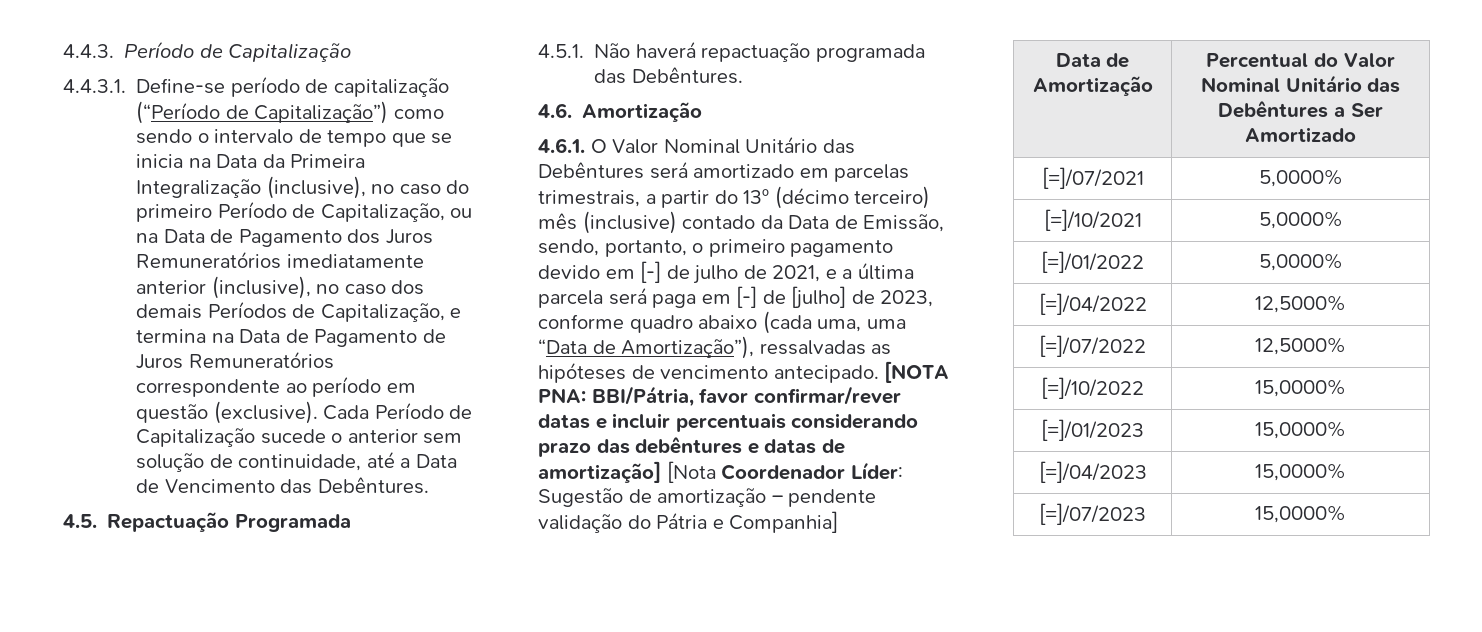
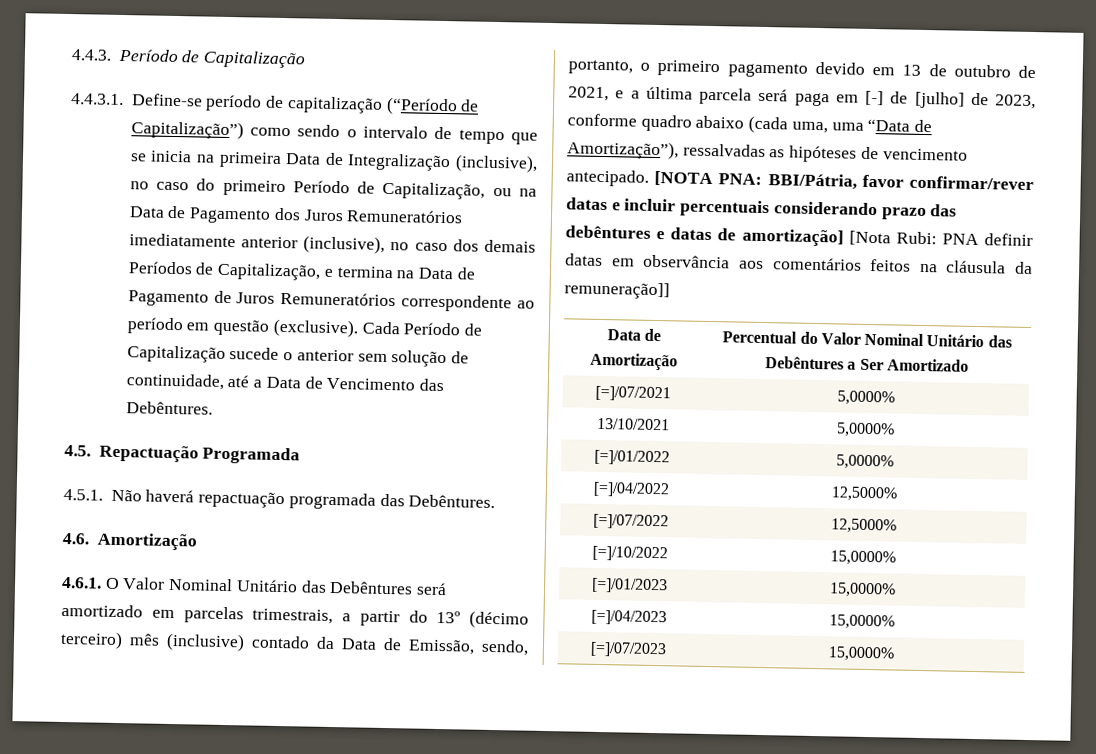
- 4.4.3.1. Define-se período de capitalização (“Período de Capitalização”) como sendo o intervalo de tempo que se inicia na Data da Primeira Integralização (inclusive), no caso do primeiro Período de Capitalização, ou na Data de Pagamento dos Juros Remuneratórios imediatamente anterior (inclusive), no caso dos demais Períodos de Capitalização, e termina na Data de Pagamento de Juros Remuneratórios correspondente ao período em questão (exclusive).
+ 4.4.3.1. Define-se período de capitalização (“Período de Capitalização”) como sendo o intervalo de tempo que se inicia na primeira Data de Integralização (inclusive), no caso do primeiro Período de Capitalização, ou na Data de Pagamento dos Juros Remuneratórios imediatamente anterior (inclusive), no caso dos demais Períodos de Capitalização, e termina na Data de Pagamento de Juros Remuneratórios correspondente ao período em questão (exclusive).
- 4.6.1. O Valor Nominal Unitário das Debêntures será amortizado em parcelas trimestrais, a partir do 13º (décimo terceiro) mês (inclusive) contado da Data de Emissão, sendo, portanto, o primeiro pagamento devido em [-] de julho de 2021, e a última parcela será paga em [-] de [julho] de 2023, conforme quadro abaixo (cada uma, uma “Data de Amortização”), ressalvadas as hipóteses de vencimento antecipado.
+ 4.6.1. O Valor Nominal Unitário das Debêntures será amortizado em parcelas trimestrais, a partir do 13º (décimo terceiro) mês (inclusive) contado da Data de Emissão, sendo, portanto, o primeiro pagamento devido em 13 de outubro de 2021, e a última parcela será paga em [-] de [julho] de 2023, conforme quadro abaixo (cada uma, uma “Data de Amortização”), ressalvadas as hipóteses de vencimento antecipado.
- [NOTA PNA: BBI/Pátria, favor confirmar/rever datas e incluir percentuais considerando prazo das debêntures e datas de amortização] [Nota Coordenador Líder: Sugestão de amortização – pendente validação do Pátria e Companhia]
+ [NOTA PNA: BBI/Pátria, favor confirmar/rever datas e incluir percentuais considerando prazo das debêntures e datas de amortização] [Nota Rubi: PNA definir datas em observância aos comentários feitos na cláusula da remuneração]]
- [=]/10/2021 | 5,0000%
+ 13/10/2021 | 5,0000%

